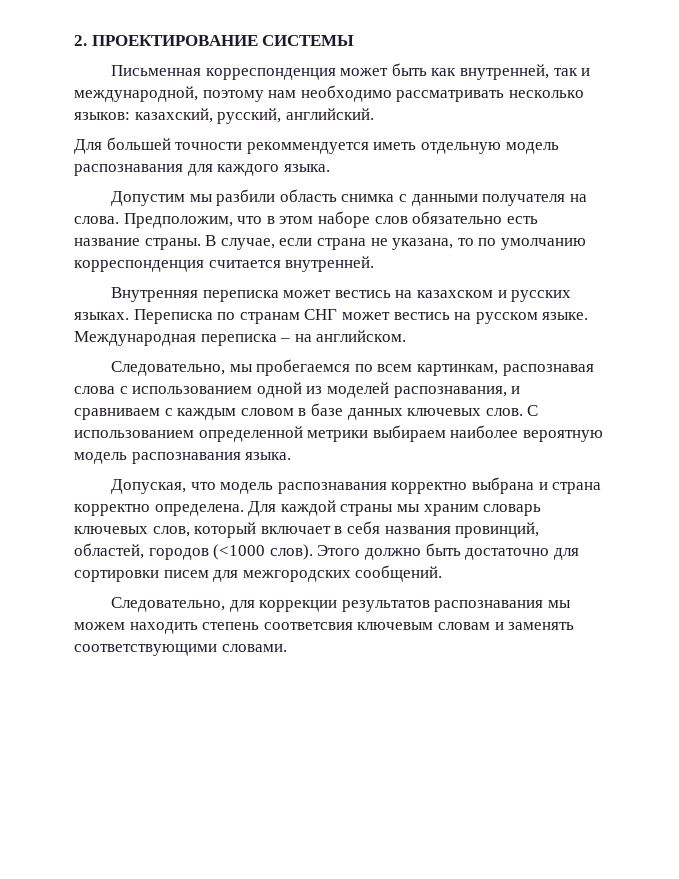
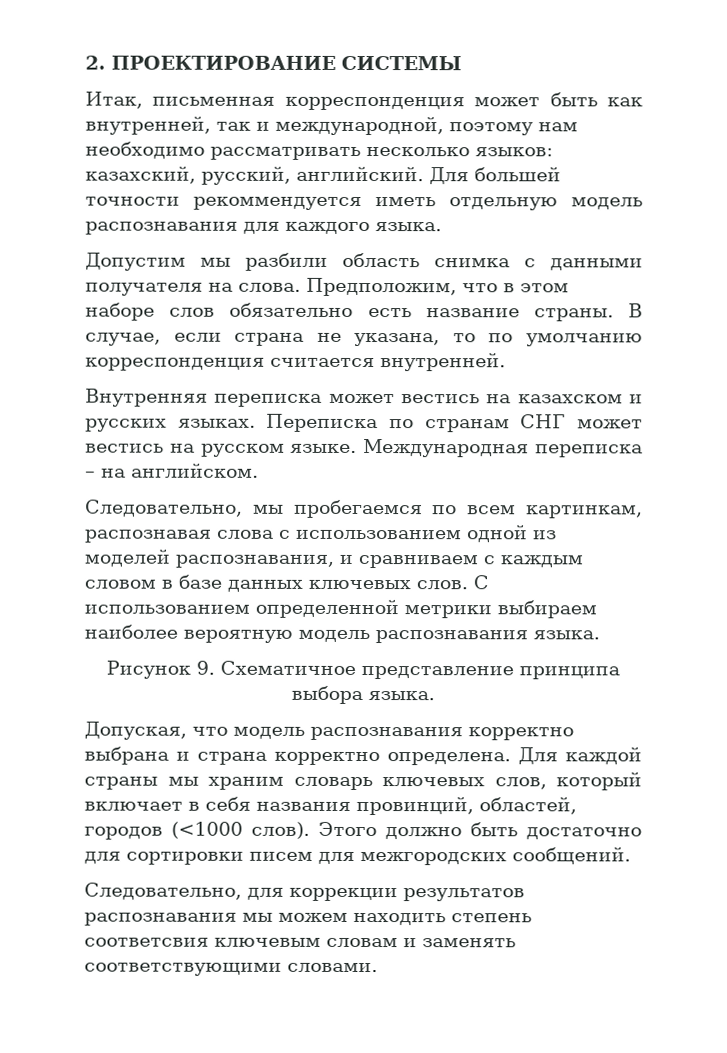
- Письменная корреспонденция может быть как внутренней, так и международной, поэтому нам необходимо рассматривать несколько языков: казахский, русский, английский.
- Для большей точности рекоммендуется иметь отдельную модель распознавания для каждого языка.
+ Итак, письменная корреспонденция может быть как внутренней, так и международной, поэтому нам необходимо рассматривать несколько языков: казахский, русский, английский. Для большей точности рекоммендуется иметь отдельную модель распознавания для каждого языка.
+ Рисунок 9. Схематичное представление принципа выбора языка.

